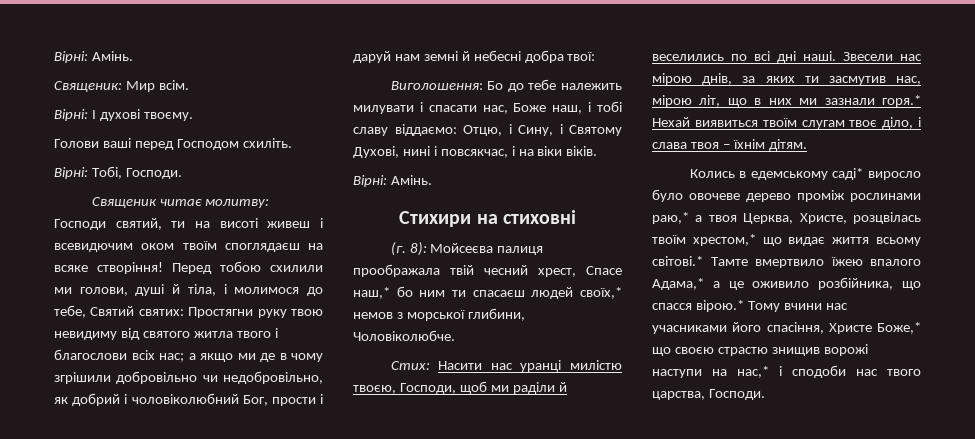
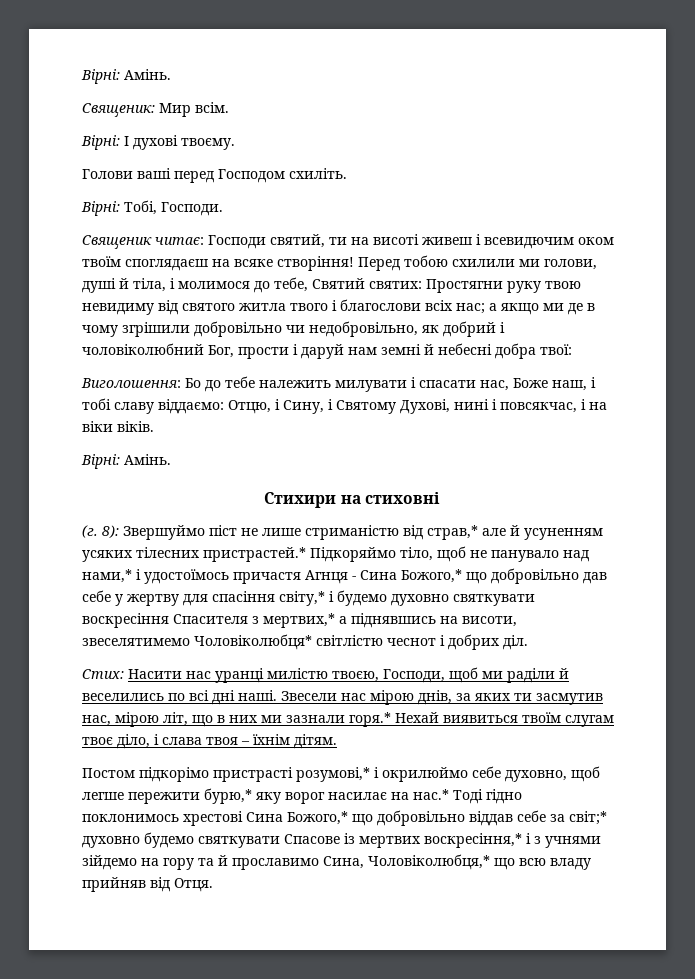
- Священик читає молитву: Господи святий, ти на висоті живеш і всевидючим оком твоїм споглядаєш на всяке створіння!
+ Священик читає: Господи святий, ти на висоті живеш і всевидючим оком твоїм споглядаєш на всяке створіння!
- (г. 8): Мойсеєва палиця проображала твій чесний хрест, Спасе наш,* бо ним ти спасаєш людей своїх,* немов з морської глибини, Чоловіколюбче.
+ (г. 8): Звершуймо піст не лише стриманістю від страв,* але й усуненням усяких тілесних пристрастей.* Підкоряймо тіло, щоб не панувало над нами,* і удостоїмось причастя Агнця - Сина Божого,* що добровільно дав себе у жертву для спасіння світу,* і будемо духовно святкувати воскресіння Спасителя з мертвих,* а піднявшись на висоти, звеселятимемо Чоловіколюбця* світлістю чеснот і добрих діл.
- Колись в едемському саді* виросло було овочеве дерево проміж рослинами раю,* а твоя Церква, Христе, розцвілась твоїм хрестом,* що видає життя всьому світові.* Тамте вмертвило їжею впалого Адама,* а це оживило розбійника, що спасся вірою.* Тому вчини нас учасниками його спасіння, Христе Боже,* що своєю страстю знищив ворожі наступи на нас,* і сподоби нас твого царства, Господи.
+ Постом підкорімо пристрасті розумові,* і окрилюймо себе духовно, щоб легше пережити бурю,* яку ворог насилає на нас.* Тоді гідно поклонимось хрестові Сина Божого,* що добровільно віддав себе за світ;* духовно будемо святкувати Спасове із мертвих воскресіння,* і з учнями зійдемо на гору та й прославимо Сина, Чоловіколюбця,* що всю владу прийняв від Отця.

